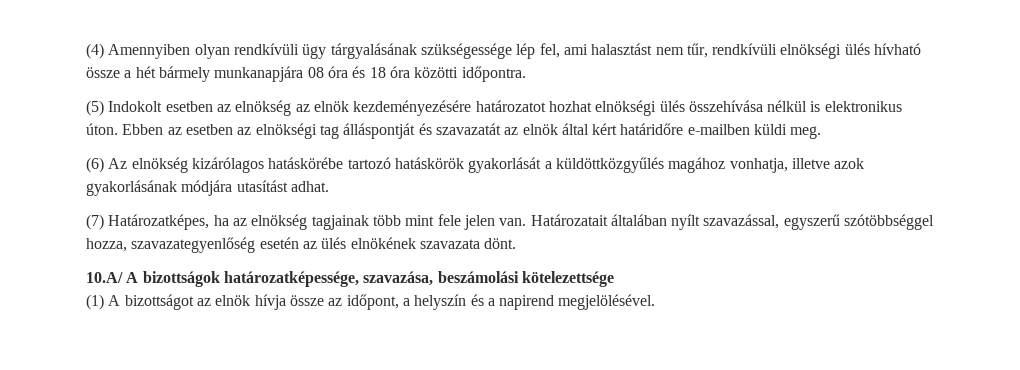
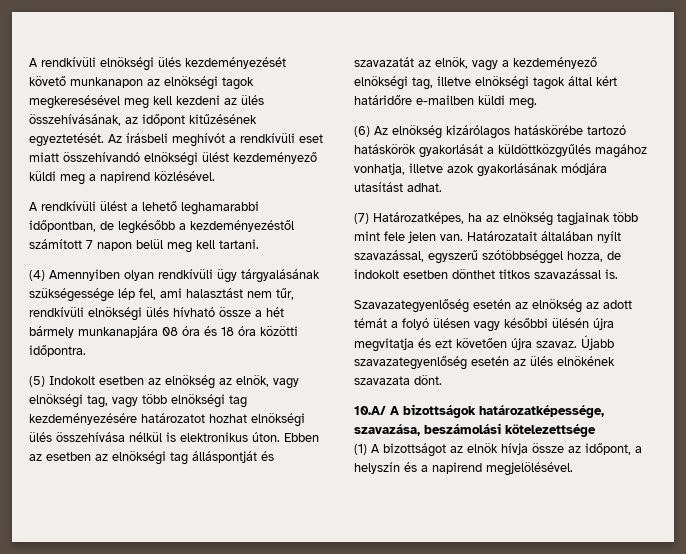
+ A rendkívüli elnökségi ülés kezdeményezését követő munkanapon az elnökségi tagok megkeresésével meg kell kezdeni az ülés összehívásának, az időpont kitűzésének egyeztetését. Az írásbeli meghívót a rendkívüli eset miatt összehívandó elnökségi ülést kezdeményező küldi meg a napirend közlésével.
+ A rendkívüli ülést a lehető leghamarabbi időpontban, de legkésőbb a kezdeményezéstől számított 7 napon belül meg kell tartani.
- (5) Indokolt esetben az elnökség az elnök kezdeményezésére határozatot hozhat elnökségi ülés összehívása nélkül is elektronikus úton.
+ (5) Indokolt esetben az elnökség az elnök, vagy elnökségi tag, vagy több elnökségi tag kezdeményezésére határozatot hozhat elnökségi ülés összehívása nélkül is elektronikus úton.
- Ebben az esetben az elnökségi tag álláspontját és szavazatát az elnök által kért határidőre e-mailben küldi meg.
+ Ebben az esetben az elnökségi tag álláspontját és szavazatát az elnök, vagy a kezdeményező elnökségi tag, illetve elnökségi tagok által kért határidőre e-mailben küldi meg.
- Határozatait általában nyílt szavazással, egyszerű szótöbbséggel hozza, szavazategyenlőség esetén az ülés elnökének szavazata dönt.
+ Határozatait általában nyílt szavazással, egyszerű szótöbbséggel hozza, de indokolt esetben dönthet titkos szavazással is.
+ Szavazategyenlőség esetén az elnökség az adott témát a folyó ülésen vagy későbbi ülésén újra megvitatja és ezt követően újra szavaz. Újabb szavazategyenlőség esetén az ülés elnökének szavazata dönt.

